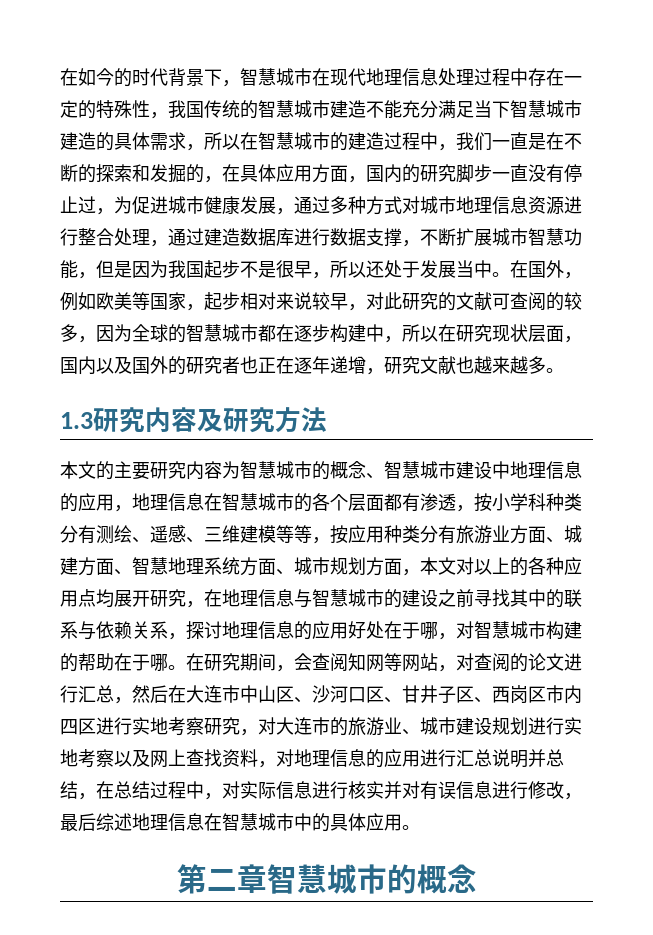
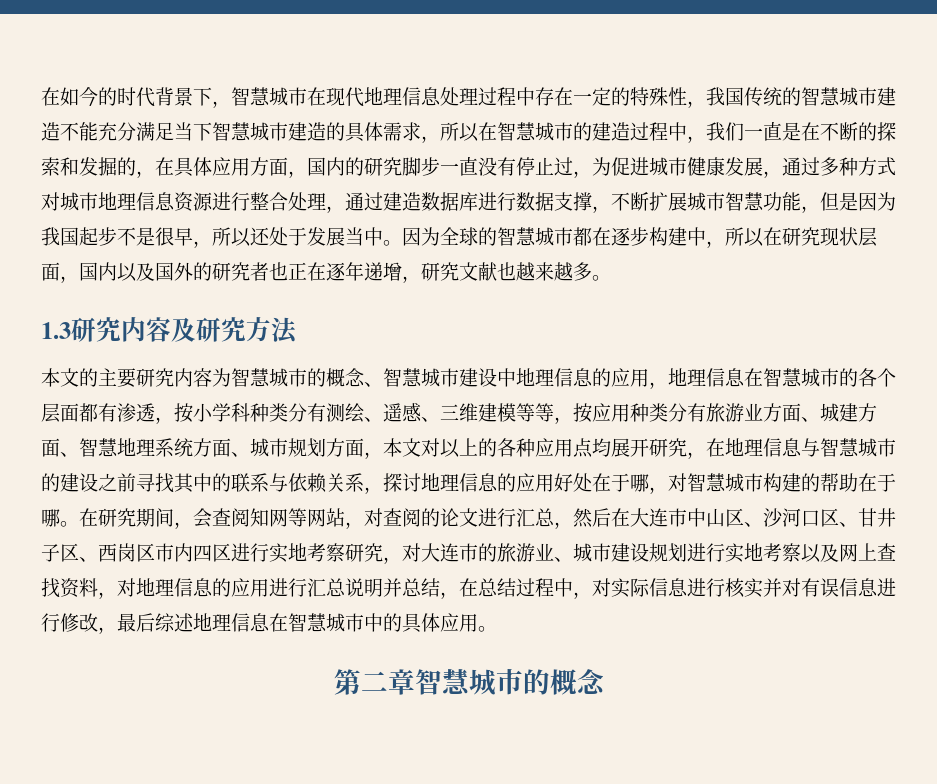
- 在国外，例如欧美等国家，起步相对来说较早，对此研究的文献可查阅的较多，因为全球的智慧城市都在逐步构建中，所以在研究现状层面，国内以及国外的研究者也正在逐年递增，研究文献也越来越多。
+ 因为全球的智慧城市都在逐步构建中，所以在研究现状层面，国内以及国外的研究者也正在逐年递增，研究文献也越来越多。

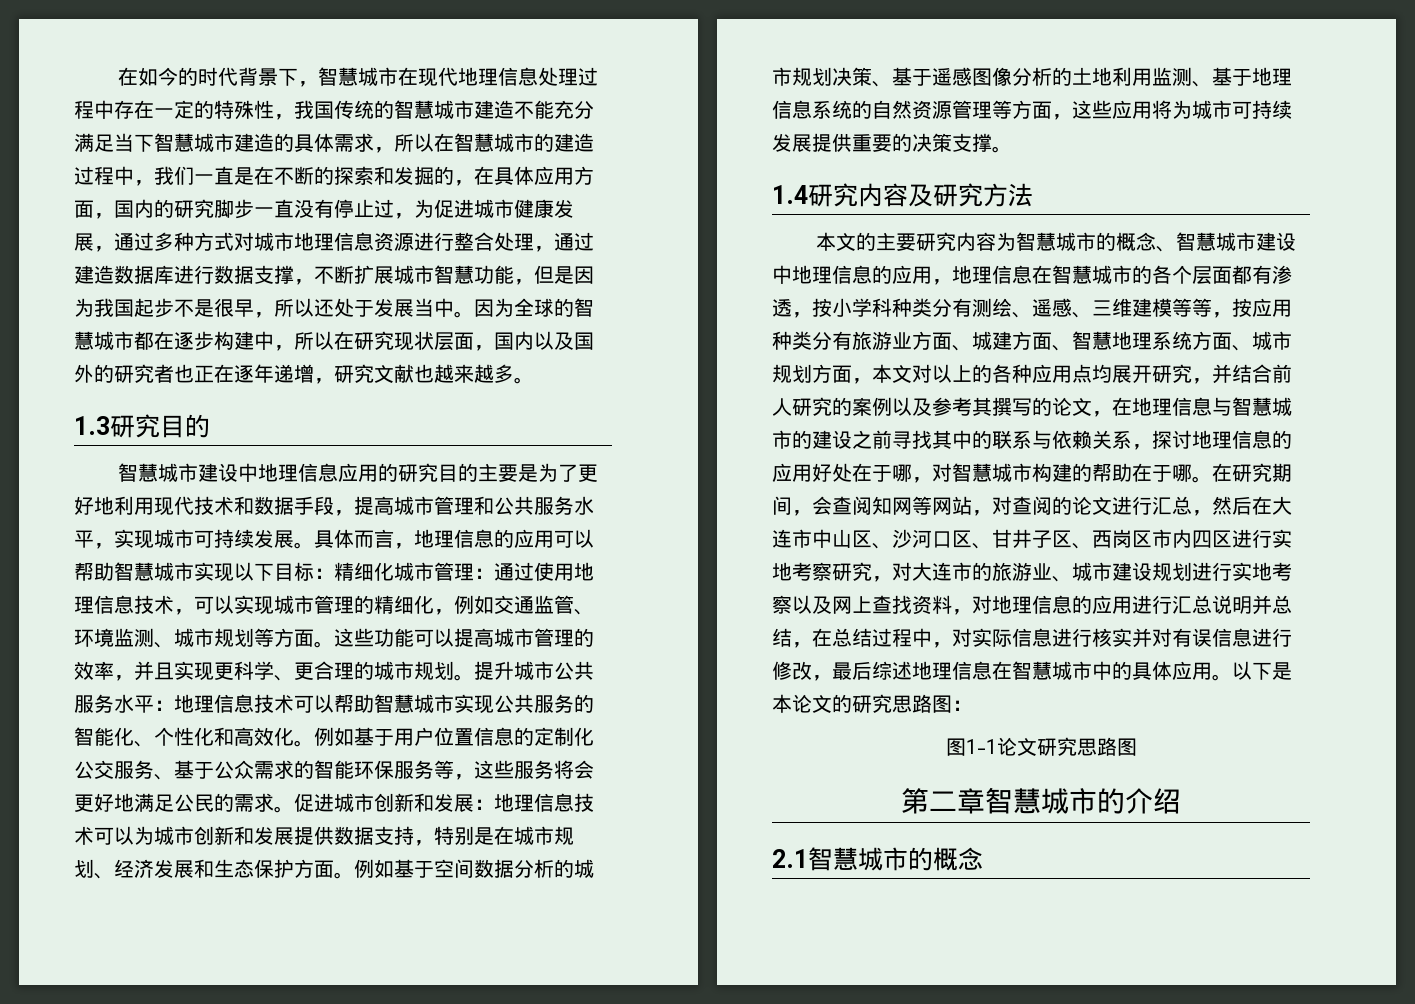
- 1.3研究内容及研究方法
+ 1.3研究目的
+ 智慧城市建设中地理信息应用的研究目的主要是为了更好地利用现代技术和数据手段，提高城市管理和公共服务水平，实现城市可持续发展。具体而言，地理信息的应用可以帮助智慧城市实现以下目标：精细化城市管理：通过使用地理信息技术，可以实现城市管理的精细化，例如交通监管、环境监测、城市规划等方面。这些功能可以提高城市管理的效率，并且实现更科学、更合理的城市规划。提升城市公共服务水平：地理信息技术可以帮助智慧城市实现公共服务的智能化、个性化和高效化。例如基于用户位置信息的定制化公交服务、基于公众需求的智能环保服务等，这些服务将会更好地满足公民的需求。促进城市创新和发展：地理信息技术可以为城市创新和发展提供数据支持，特别是在城市规划、经济发展和生态保护方面。例如基于空间数据分析的城市规划决策、基于遥感图像分析的土地利用监测、基于地理信息系统的自然资源管理等方面，这些应用将为城市可持续发展提供重要的决策支撑。
+ 1.4研究内容及研究方法
- 本文的主要研究内容为智慧城市的概念、智慧城市建设中地理信息的应用，地理信息在智慧城市的各个层面都有渗透，按小学科种类分有测绘、遥感、三维建模等等，按应用种类分有旅游业方面、城建方面、智慧地理系统方面、城市规划方面，本文对以上的各种应用点均展开研究，在地理信息与智慧城市的建设之前寻找其中的联系与依赖关系，探讨地理信息的应用好处在于哪，对智慧城市构建的帮助在于哪。
+ 本文的主要研究内容为智慧城市的概念、智慧城市建设中地理信息的应用，地理信息在智慧城市的各个层面都有渗透，按小学科种类分有测绘、遥感、三维建模等等，按应用种类分有旅游业方面、城建方面、智慧地理系统方面、城市规划方面，本文对以上的各种应用点均展开研究，并结合前人研究的案例以及参考其撰写的论文，在地理信息与智慧城市的建设之前寻找其中的联系与依赖关系，探讨地理信息的应用好处在于哪，对智慧城市构建的帮助在于哪。
+ 以下是本论文的研究思路图：
+ 图1-1论文研究思路图
- 第二章智慧城市的概念
+ 第二章智慧城市的介绍
+ 2.1智慧城市的概念

